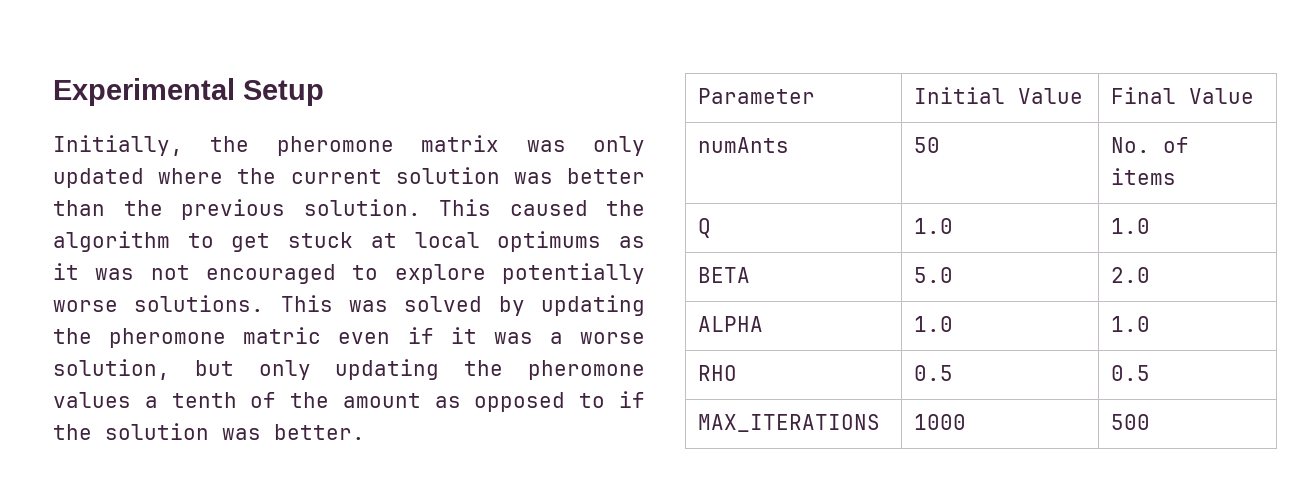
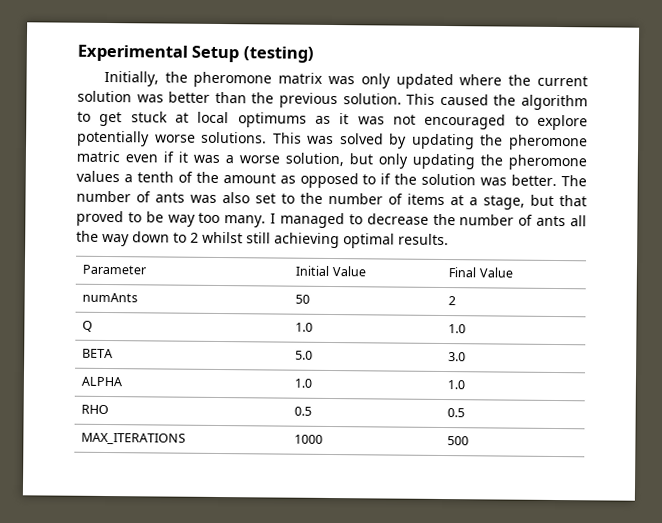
- Experimental Setup
+ Experimental Setup (testing)
+ The number of ants was also set to the number of items at a stage, but that proved to be way too many. I managed to decrease the number of ants all the way down to 2 whilst still achieving optimal results.
- numAnts | 50 | No. of items
+ numAnts | 50 | 2
- BETA | 5.0 | 2.0
+ BETA | 5.0 | 3.0

